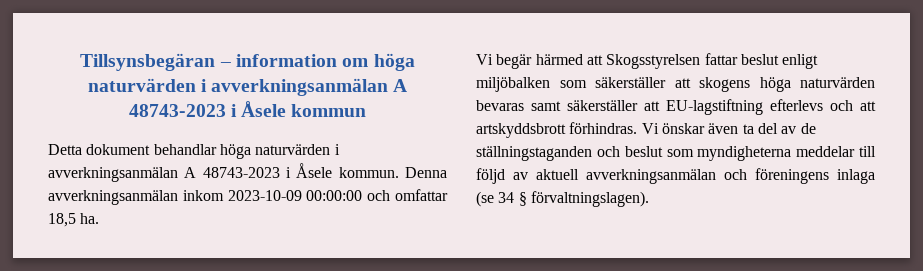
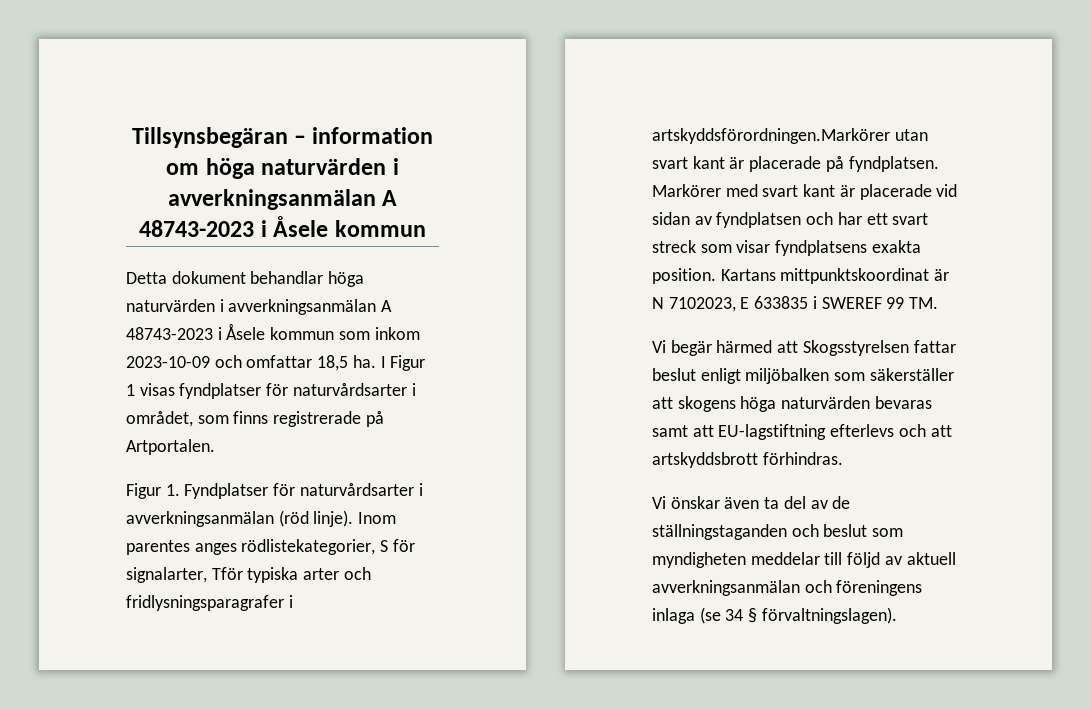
- Detta dokument behandlar höga naturvärden i avverkningsanmälan A 48743-2023 i Åsele kommun. Denna avverkningsanmälan inkom 2023-10-09 00:00:00 och omfattar 18,5 ha.
+ Detta dokument behandlar höga naturvärden i avverkningsanmälan A 48743-2023 i Åsele kommun som inkom 2023-10-09 och omfattar 18,5 ha. I Figur 1 visas fyndplatser för naturvårdsarter i området, som finns registrerade på Artportalen.
+ Figur 1. Fyndplatser för naturvårdsarter i avverkningsanmälan (röd linje). Inom parentes anges rödlistekategorier, S för signalarter, Tför typiska arter och fridlysningsparagrafer i artskyddsförordningen.Markörer utan svart kant är placerade på fyndplatsen. Markörer med svart kant är placerade vid sidan av fyndplatsen och har ett svart streck som visar fyndplatsens exakta position. Kartans mittpunktskoordinat är N 7102023, E 633835 i SWEREF 99 TM.
- Vi begär härmed att Skogsstyrelsen fattar beslut enligt miljöbalken som säkerställer att skogens höga naturvärden bevaras samt säkerställer att EU-lagstiftning efterlevs och att artskyddsbrott förhindras. Vi önskar även ta del av de ställningstaganden och beslut som myndigheterna meddelar till följd av aktuell avverkningsanmälan och föreningens inlaga (se 34 § förvaltningslagen).
+ Vi begär härmed att Skogsstyrelsen fattar beslut enligt miljöbalken som säkerställer att skogens höga naturvärden bevaras samt att EU-lagstiftning efterlevs och att artskyddsbrott förhindras.
+ Vi önskar även ta del av de ställningstaganden och beslut som myndigheten meddelar till följd av aktuell avverkningsanmälan och föreningens inlaga (se 34 § förvaltningslagen).

